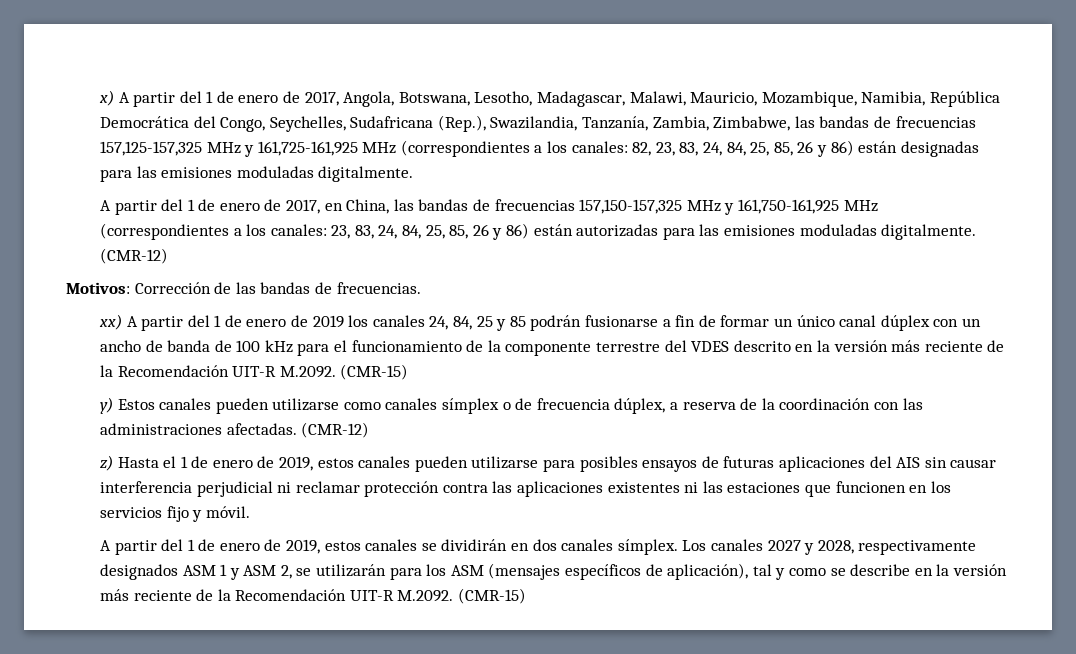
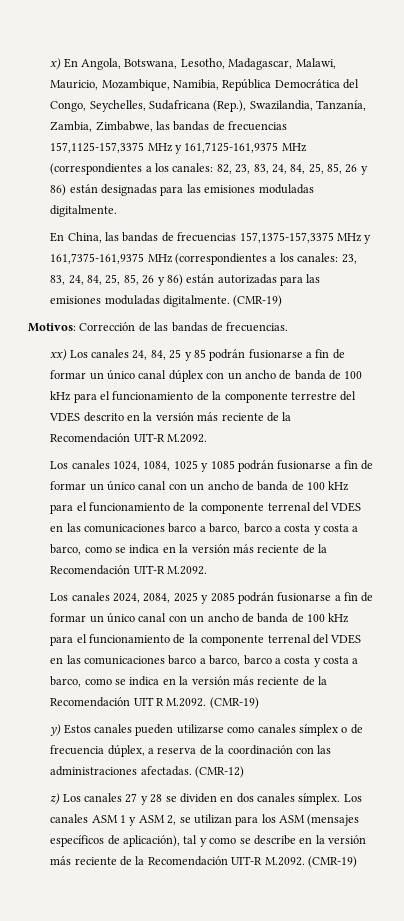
- x) A partir del 1 de enero de 2017, Angola, Botswana, Lesotho, Madagascar, Malawi, Mauricio, Mozambique, Namibia, República Democrática del Congo, Seychelles, Sudafricana (Rep.), Swazilandia, Tanzanía, Zambia, Zimbabwe, las bandas de frecuencias 157,125-157,325 MHz y 161,725-161,925 MHz (correspondientes a los canales: 82, 23, 83, 24, 84, 25, 85, 26 y 86) están designadas para las emisiones moduladas digitalmente.
+ x) En Angola, Botswana, Lesotho, Madagascar, Malawi, Mauricio, Mozambique, Namibia, República Democrática del Congo, Seychelles, Sudafricana (Rep.), Swazilandia, Tanzanía, Zambia, Zimbabwe, las bandas de frecuencias 157,1125-157,3375 MHz y 161,7125-161,9375 MHz (correspondientes a los canales: 82, 23, 83, 24, 84, 25, 85, 26 y 86) están designadas para las emisiones moduladas digitalmente.
- A partir del 1 de enero de 2017, en China, las bandas de frecuencias 157,150-157,325 MHz y 161,750-161,925 MHz (correspondientes a los canales: 23, 83, 24, 84, 25, 85, 26 y 86) están autorizadas para las emisiones moduladas digitalmente. (CMR-12)
+ En China, las bandas de frecuencias 157,1375-157,3375 MHz y 161,7375-161,9375 MHz (correspondientes a los canales: 23, 83, 24, 84, 25, 85, 26 y 86) están autorizadas para las emisiones moduladas digitalmente. (CMR-19)
- xx) A partir del 1 de enero de 2019 los canales 24, 84, 25 y 85 podrán fusionarse a fin de formar un único canal dúplex con un ancho de banda de 100 kHz para el funcionamiento de la componente terrestre del VDES descrito en la versión más reciente de la Recomendación UIT-R M.2092. (CMR-15)
+ xx) Los canales 24, 84, 25 y 85 podrán fusionarse a fin de formar un único canal dúplex con un ancho de banda de 100 kHz para el funcionamiento de la componente terrestre del VDES descrito en la versión más reciente de la Recomendación UIT-R M.2092.
+ Los canales 1024, 1084, 1025 y 1085 podrán fusionarse a fin de formar un único canal con un ancho de banda de 100 kHz para el funcionamiento de la componente terrenal del VDES en las comunicaciones barco a barco, barco a costa y costa a barco, como se indica en la versión más reciente de la Recomendación UIT-R M.2092.
+ Los canales 2024, 2084, 2025 y 2085 podrán fusionarse a fin de formar un único canal con un ancho de banda de 100 kHz para el funcionamiento de la componente terrenal del VDES en las comunicaciones barco a barco, barco a costa y costa a barco, como se indica en la versión más reciente de la Recomendación UIT R M.2092. (CMR-19)
- z) Hasta el 1 de enero de 2019, estos canales pueden utilizarse para posibles ensayos de futuras aplicaciones del AIS sin causar interferencia perjudicial ni reclamar protección contra las aplicaciones existentes ni las estaciones que funcionen en los servicios fijo y móvil.
- A partir del 1 de enero de 2019, estos canales se dividirán en dos canales símplex.
+ z) Los canales 27 y 28 se dividen en dos canales símplex.
- Los canales 2027 y 2028, respectivamente designados ASM 1 y ASM 2, se utilizarán para los ASM (mensajes específicos de aplicación), tal y como se describe en la versión más reciente de la Recomendación UIT-R M.2092. (CMR-15)
+ Los canales ASM 1 y ASM 2, se utilizan para los ASM (mensajes específicos de aplicación), tal y como se describe en la versión más reciente de la Recomendación UIT-R M.2092. (CMR-19)

